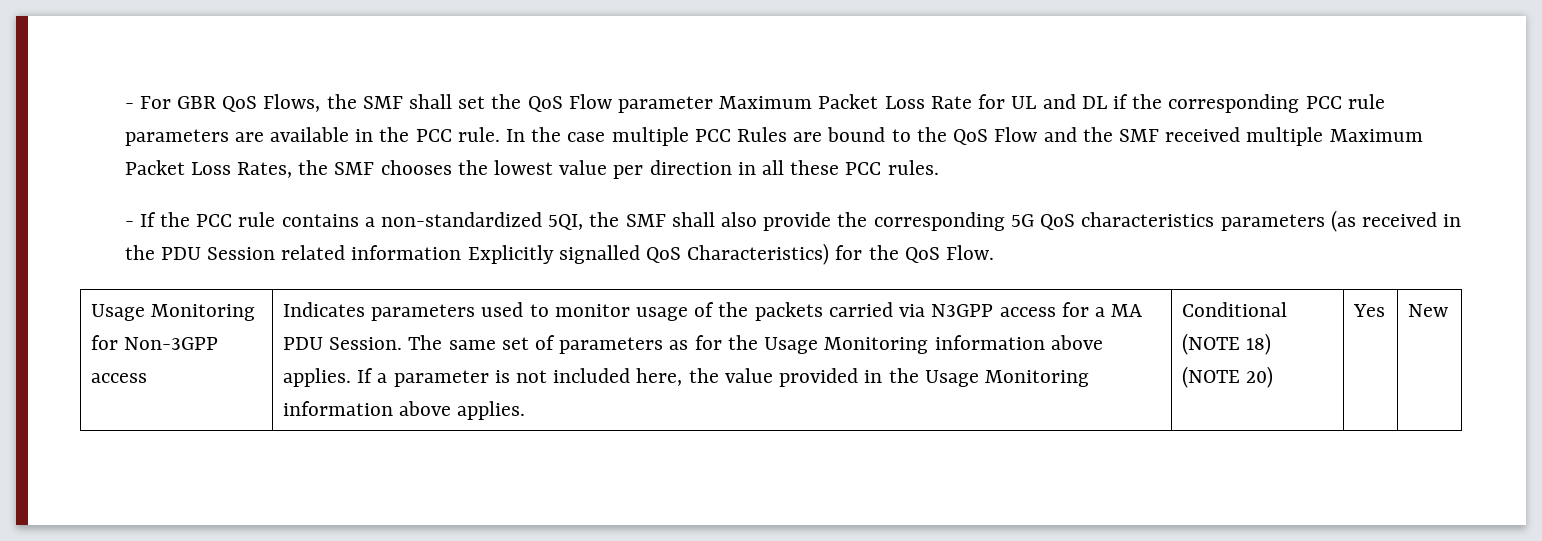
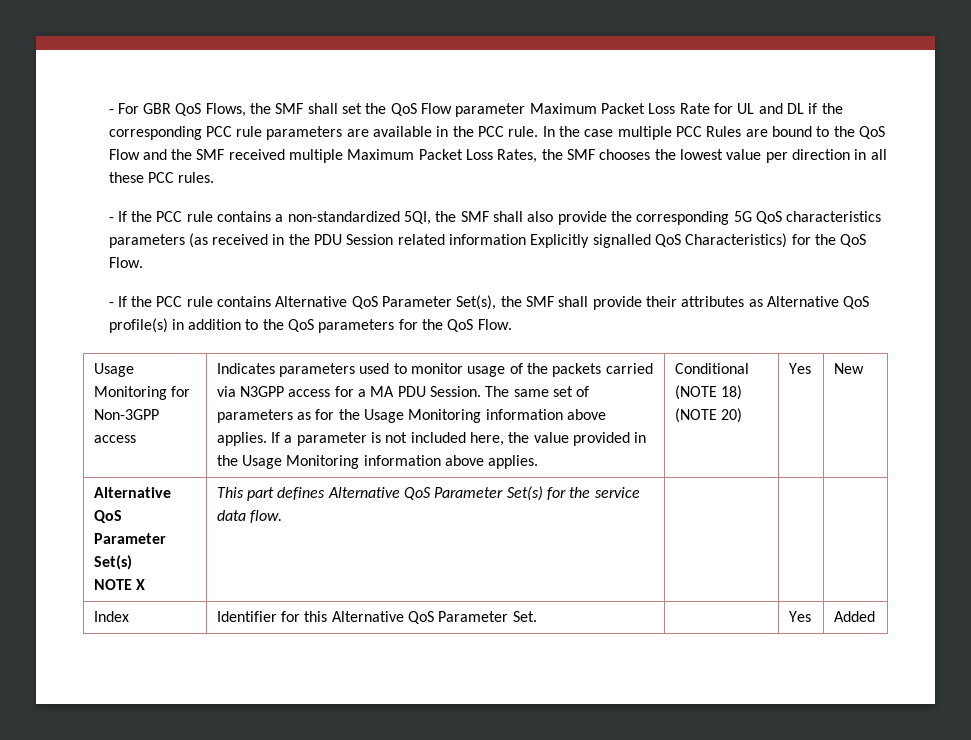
+ - If the PCC rule contains Alternative QoS Parameter Set(s), the SMF shall provide their attributes as Alternative QoS profile(s) in addition to the QoS parameters for the QoS Flow.
  New
+ Alternative QoS Parameter Set(s)
+ NOTE X | This part defines Alternative QoS Parameter Set(s) for the service data flow. | | |
+ Index | Identifier for this Alternative QoS Parameter Set. | | Yes | Added

